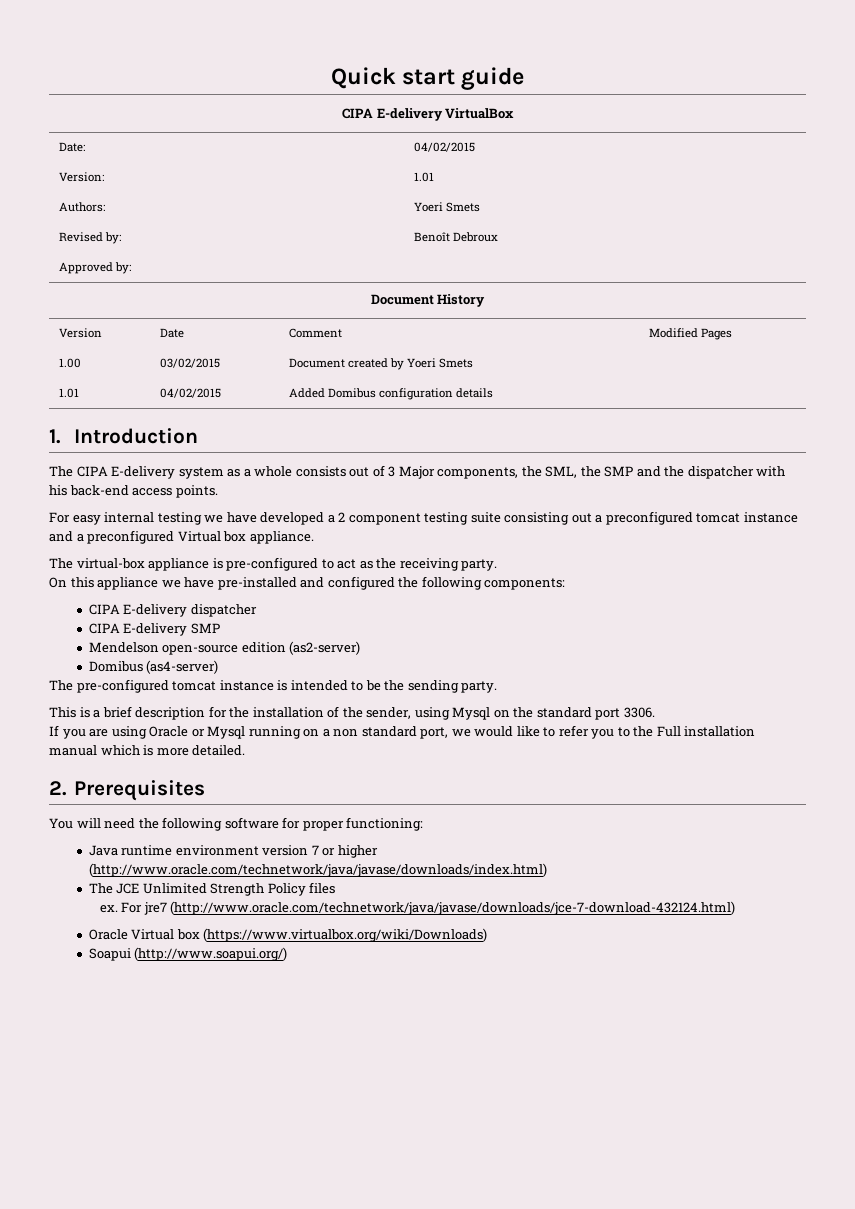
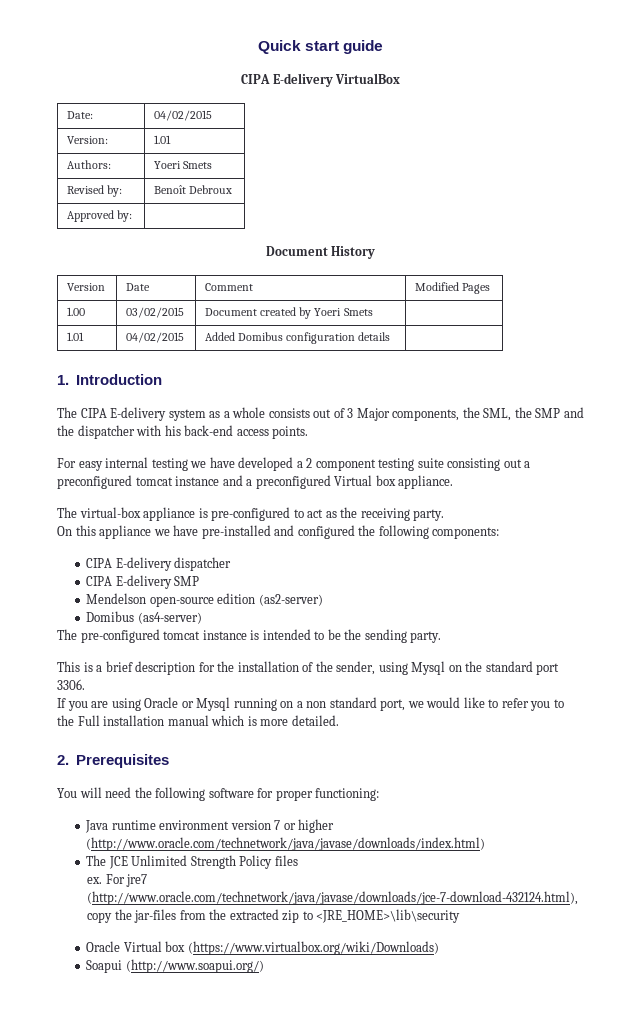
- For jre7 (http://www.oracle.com/technetwork/java/javase/downloads/jce-7-download-432124.html)
+ For jre7 (http://www.oracle.com/technetwork/java/javase/downloads/jce-7-download-432124.html), copy the jar-files from the extracted zip to <JRE_HOME>\lib\security

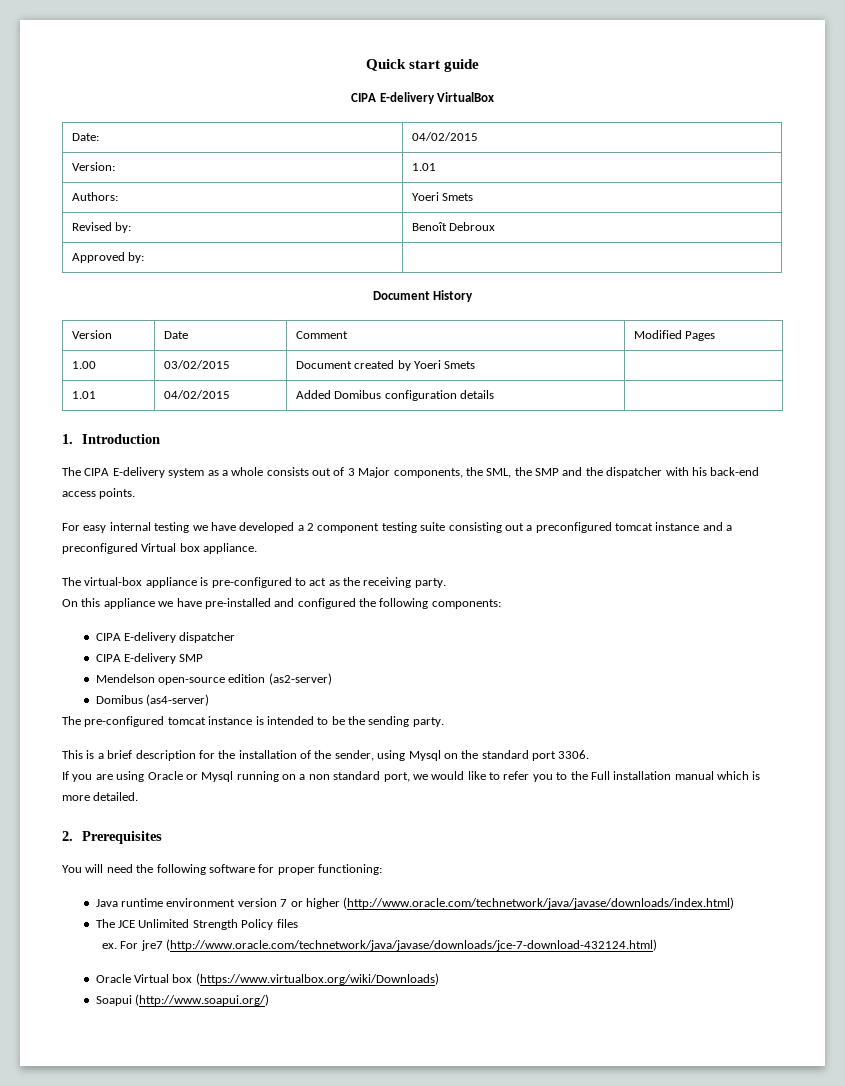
- For jre7 (http://www.oracle.com/technetwork/java/javase/downloads/jce-7-download-432124.html), copy the jar-files from the extracted zip to <JRE_HOME>\lib\security
+ For jre7 (http://www.oracle.com/technetwork/java/javase/downloads/jce-7-download-432124.html)

